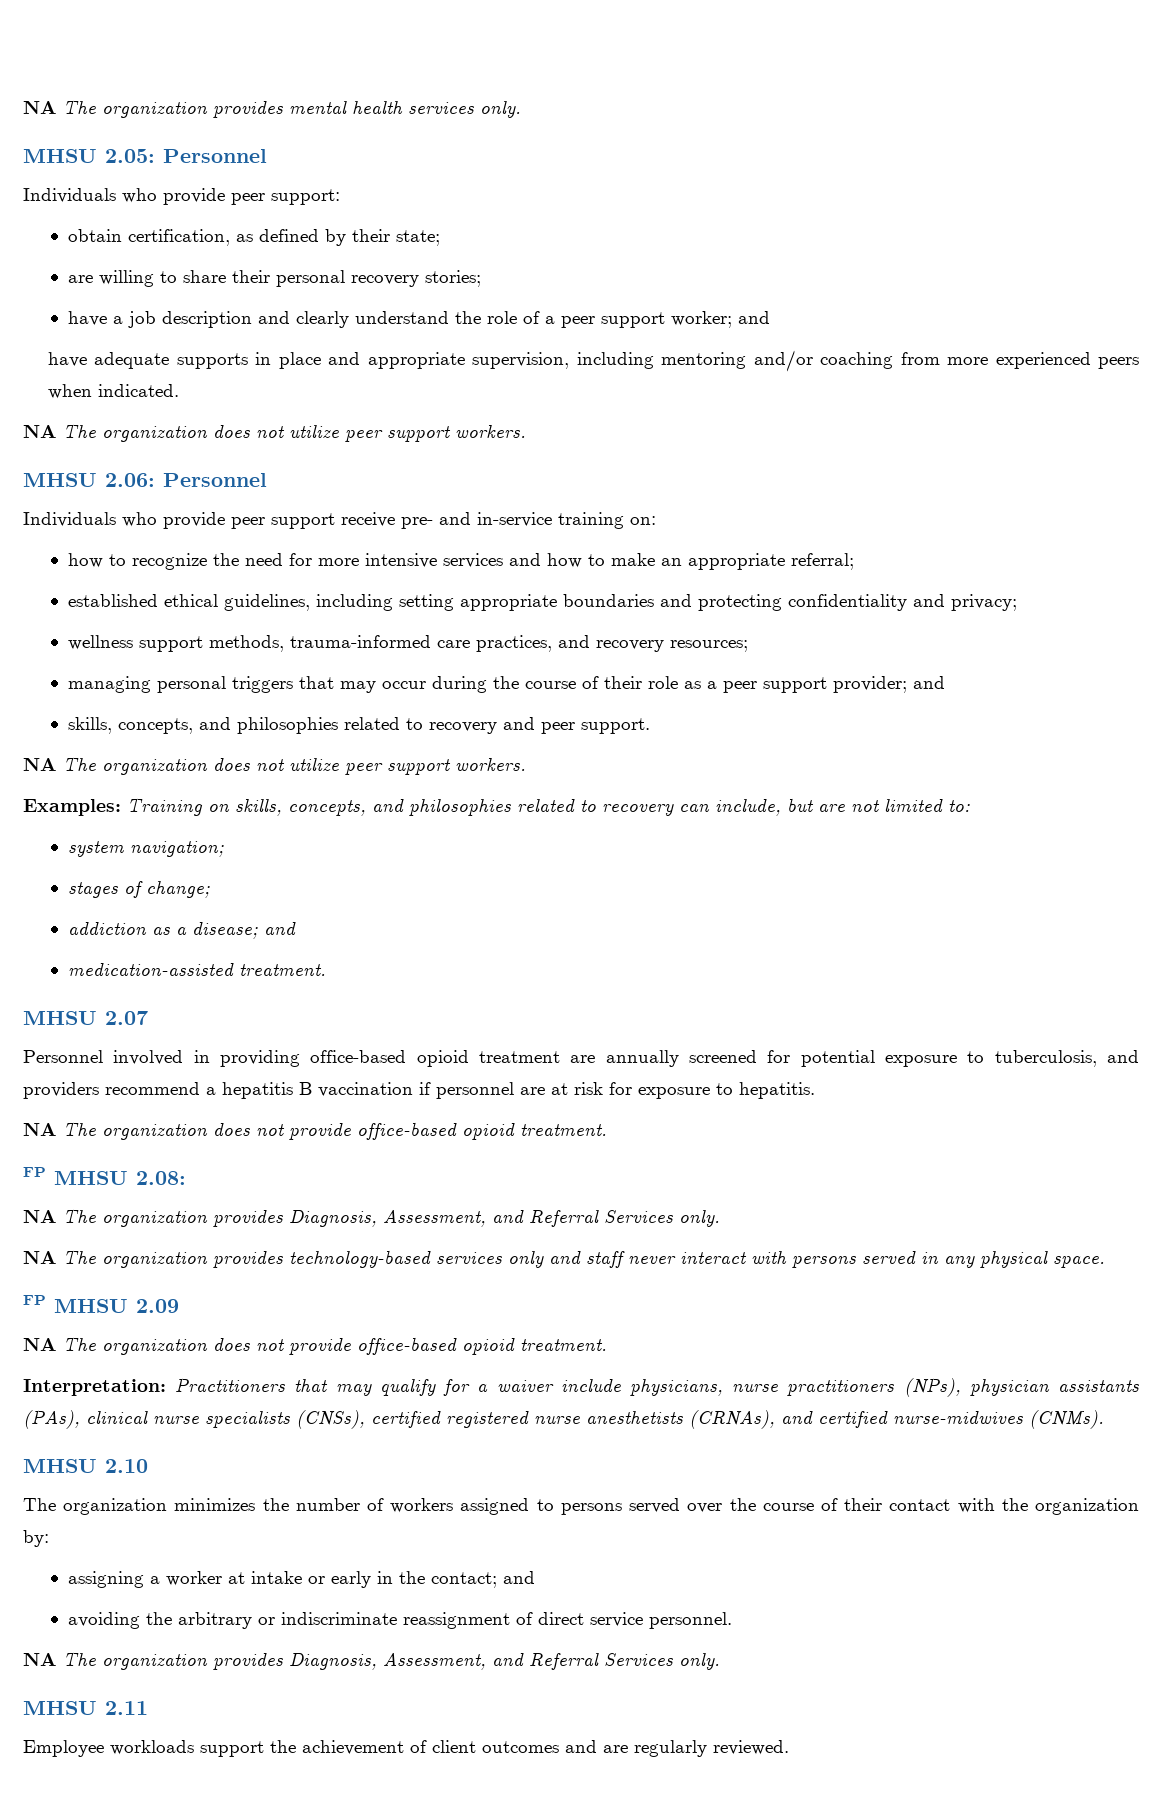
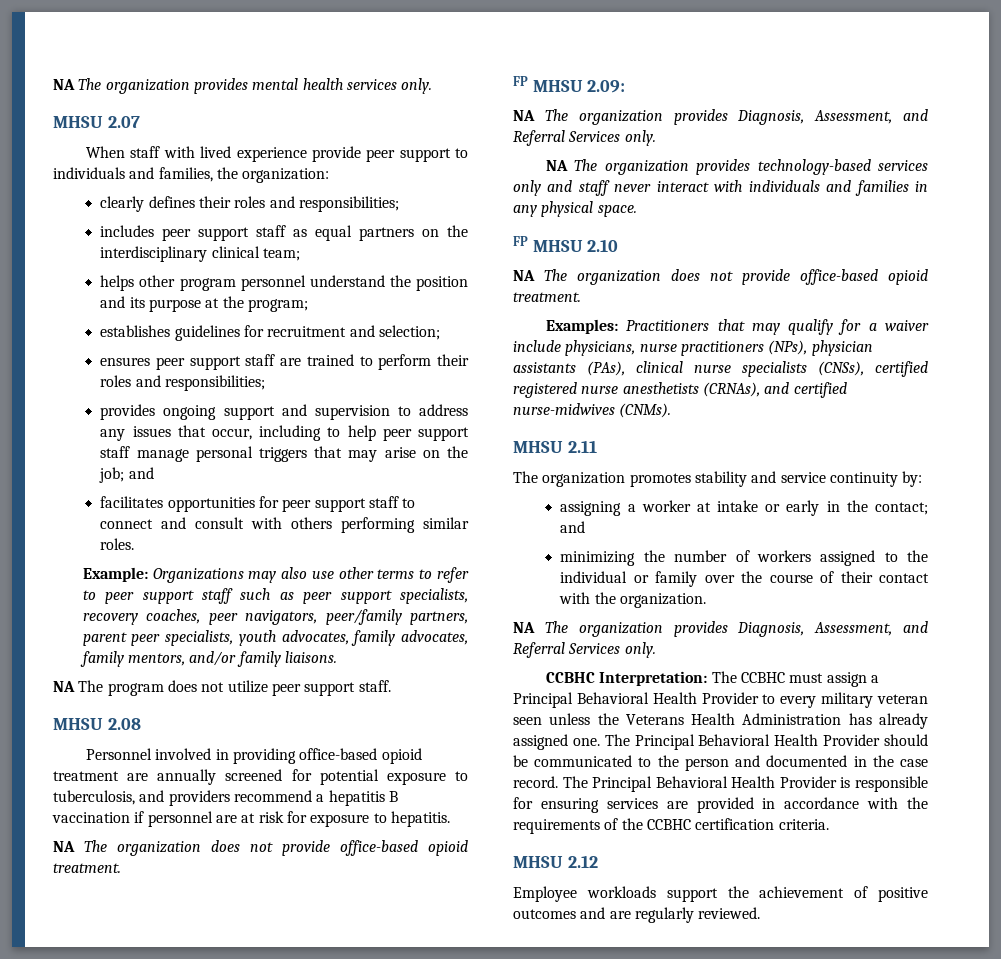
- MHSU 2.05: Personnel
- Individuals who provide peer support:
- obtain certification, as defined by their state;
- are willing to share their personal recovery stories;
- have a job description and clearly understand the role of a peer support worker; and
- have adequate supports in place and appropriate supervision, including mentoring and/or coaching from more experienced peers when indicated.
- NA The organization does not utilize peer support workers.
- MHSU 2.06: Personnel
- Individuals who provide peer support receive pre- and in-service training on:
- how to recognize the need for more intensive services and how to make an appropriate referral;
- established ethical guidelines, including setting appropriate boundaries and protecting confidentiality and privacy;
- wellness support methods, trauma-informed care practices, and recovery resources;
- managing personal triggers that may occur during the course of their role as a peer support provider; and
- skills, concepts, and philosophies related to recovery and peer support.
- NA The organization does not utilize peer support workers.
- Examples: Training on skills, concepts, and philosophies related to recovery can include, but are not limited to:
- system navigation;
- stages of change;
- addiction as a disease; and
- medication-assisted treatment.
  MHSU 2.07
+ When staff with lived experience provide peer support to individuals and families, the organization:
+ clearly defines their roles and responsibilities;
+ includes peer support staff as equal partners on the interdisciplinary clinical team;
+ helps other program personnel understand the position and its purpose at the program;
+ establishes guidelines for recruitment and selection;
+ ensures peer support staff are trained to perform their roles and responsibilities;
+ provides ongoing support and supervision to address any issues that occur, including to help peer support staff manage personal triggers that may arise on the job; and
+ facilitates opportunities for peer support staff to connect and consult with others performing similar roles.
+ Example: Organizations may also use other terms to refer to peer support staff such as peer support specialists, recovery coaches, peer navigators, peer/family partners, parent peer specialists, youth advocates, family advocates, family mentors, and/or family liaisons.
+ NA The program does not utilize peer support staff.
+ MHSU 2.08
- FP MHSU 2.08:
+ FP MHSU 2.09:
- NA The organization provides technology-based services only and staff never interact with persons served in any physical space.
+ NA The organization provides technology-based services only and staff never interact with individuals and families in any physical space.
- FP MHSU 2.09
+ FP MHSU 2.10
  NA The organization does not provide office-based opioid treatment.
- Interpretation: Practitioners that may qualify for a waiver include physicians, nurse practitioners (NPs), physician assistants (PAs), clinical nurse specialists (CNSs), certified registered nurse anesthetists (CRNAs), and certified nurse-midwives (CNMs).
+ Examples: Practitioners that may qualify for a waiver include physicians, nurse practitioners (NPs), physician assistants (PAs), clinical nurse specialists (CNSs), certified registered nurse anesthetists (CRNAs), and certified nurse-midwives (CNMs).
- MHSU 2.10
- The organization minimizes the number of workers assigned to persons served over the course of their contact with the organization by:
+ MHSU 2.11
+ The organization promotes stability and service continuity by:
- avoiding the arbitrary or indiscriminate reassignment of direct service personnel.
+ minimizing the number of workers assigned to the individual or family over the course of their contact with the organization.
- MHSU 2.11
+ CCBHC Interpretation: The CCBHC must assign a Principal Behavioral Health Provider to every military veteran seen unless the Veterans Health Administration has already assigned one. The Principal Behavioral Health Provider should be communicated to the person and documented in the case record. The Principal Behavioral Health Provider is responsible for ensuring services are provided in accordance with the requirements of the CCBHC certification criteria.
+ MHSU 2.12
- Employee workloads support the achievement of client outcomes and are regularly reviewed.
+ Employee workloads support the achievement of positive outcomes and are regularly reviewed.

